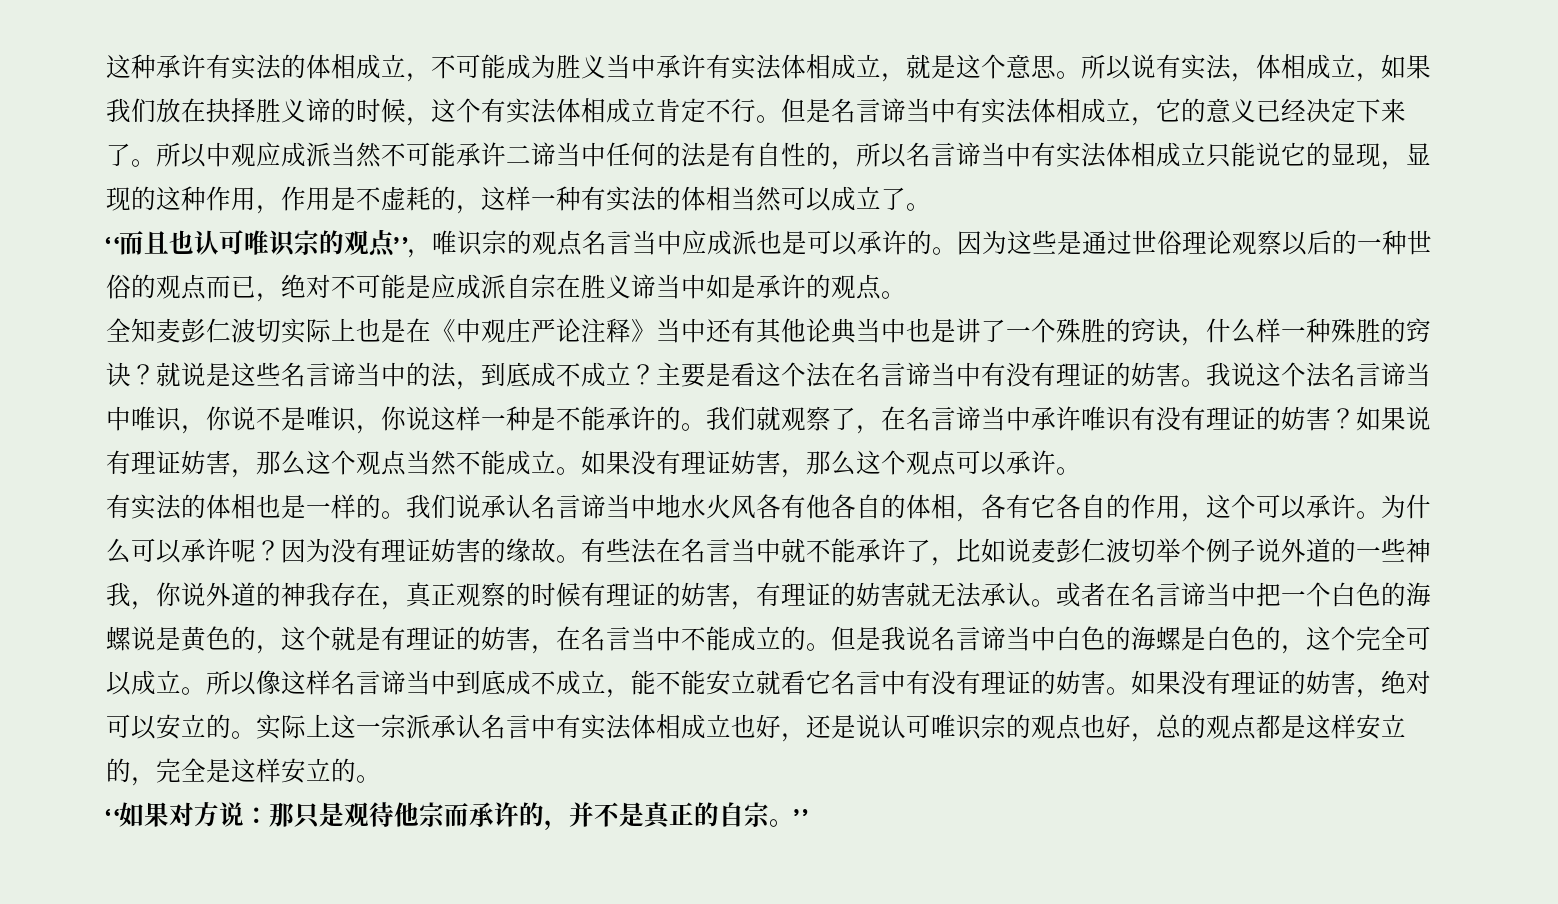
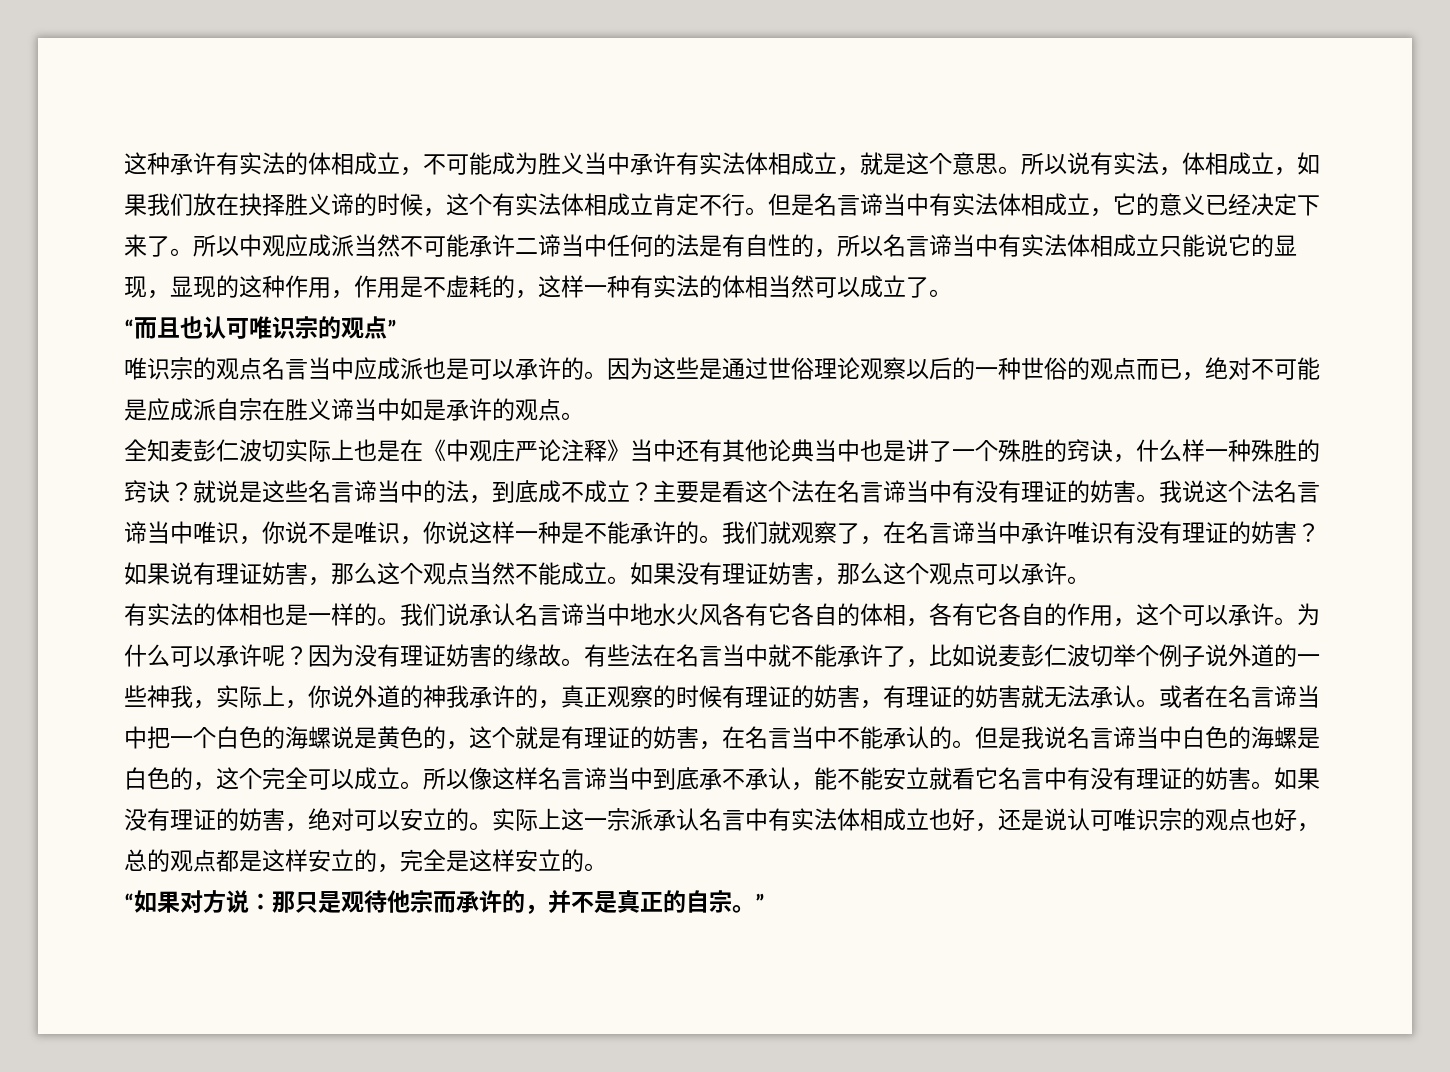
- “而且也认可唯识宗的观点”，唯识宗的观点名言当中应成派也是可以承许的。
+ “而且也认可唯识宗的观点”
+ 唯识宗的观点名言当中应成派也是可以承许的。
- 我们说承认名言谛当中地水火风各有他各自的体相，各有它各自的作用，这个可以承许。
+ 我们说承认名言谛当中地水火风各有它各自的体相，各有它各自的作用，这个可以承许。
- 有些法在名言当中就不能承许了，比如说麦彭仁波切举个例子说外道的一些神我，你说外道的神我存在，真正观察的时候有理证的妨害，有理证的妨害就无法承认。
+ 有些法在名言当中就不能承许了，比如说麦彭仁波切举个例子说外道的一些神我，实际上，你说外道的神我承许的，真正观察的时候有理证的妨害，有理证的妨害就无法承认。
- 或者在名言谛当中把一个白色的海螺说是黄色的，这个就是有理证的妨害，在名言当中不能成立的。
+ 或者在名言谛当中把一个白色的海螺说是黄色的，这个就是有理证的妨害，在名言当中不能承认的。
- 所以像这样名言谛当中到底成不成立，能不能安立就看它名言中有没有理证的妨害。
+ 所以像这样名言谛当中到底承不承认，能不能安立就看它名言中有没有理证的妨害。

